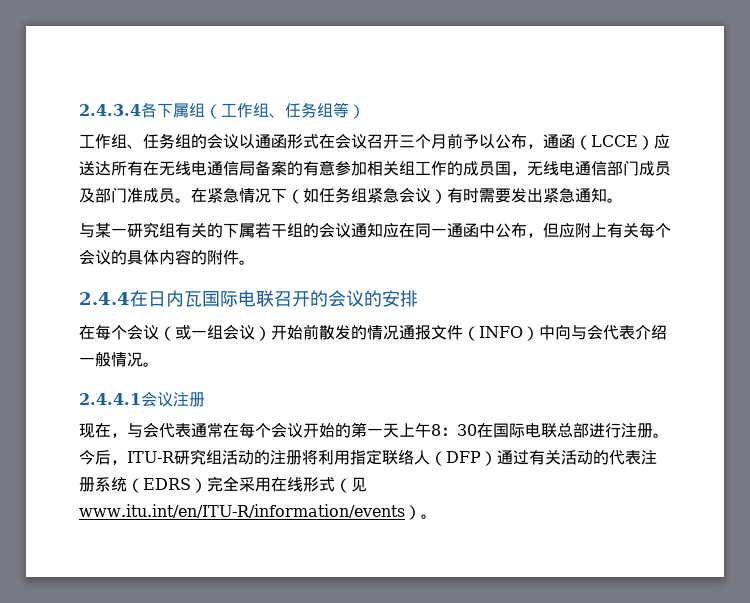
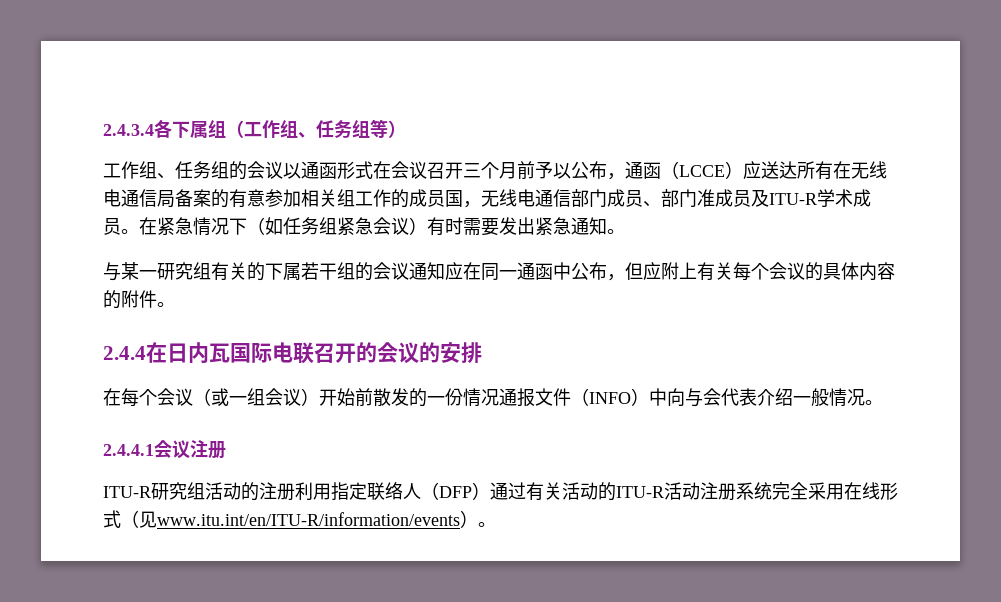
- 工作组、任务组的会议以通函形式在会议召开三个月前予以公布，通函（LCCE）应送达所有在无线电通信局备案的有意参加相关组工作的成员国，无线电通信部门成员及部门准成员。
+ 工作组、任务组的会议以通函形式在会议召开三个月前予以公布，通函（LCCE）应送达所有在无线电通信局备案的有意参加相关组工作的成员国，无线电通信部门成员、部门准成员及ITU-R学术成员。
- 在每个会议（或一组会议）开始前散发的情况通报文件（INFO）中向与会代表介绍一般情况。
+ 在每个会议（或一组会议）开始前散发的一份情况通报文件（INFO）中向与会代表介绍一般情况。
- 现在，与会代表通常在每个会议开始的第一天上午8：30在国际电联总部进行注册。今后，ITU-R研究组活动的注册将利用指定联络人（DFP）通过有关活动的代表注册系统（EDRS）完全采用在线形式（见www.itu.int/en/ITU-R/information/events）。
+ ITU-R研究组活动的注册利用指定联络人（DFP）通过有关活动的ITU-R活动注册系统完全采用在线形式（见www.itu.int/en/ITU-R/information/events）。

